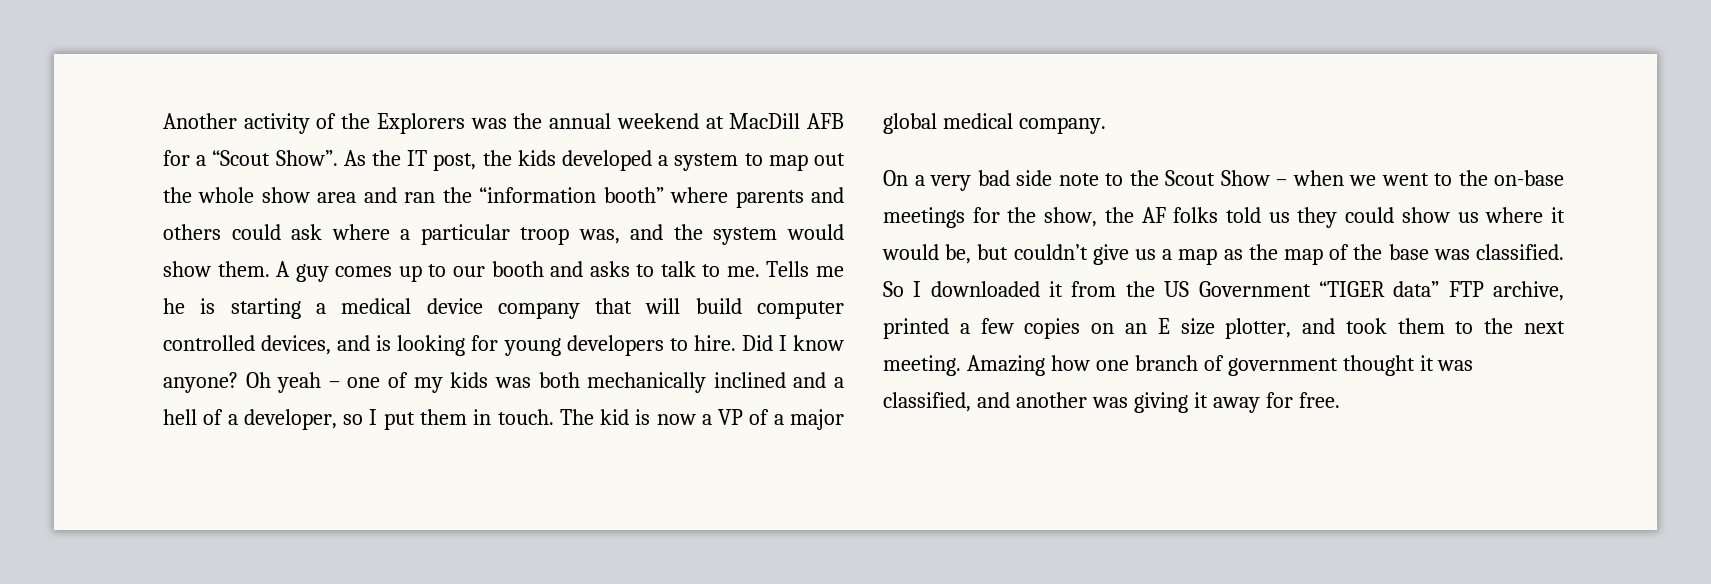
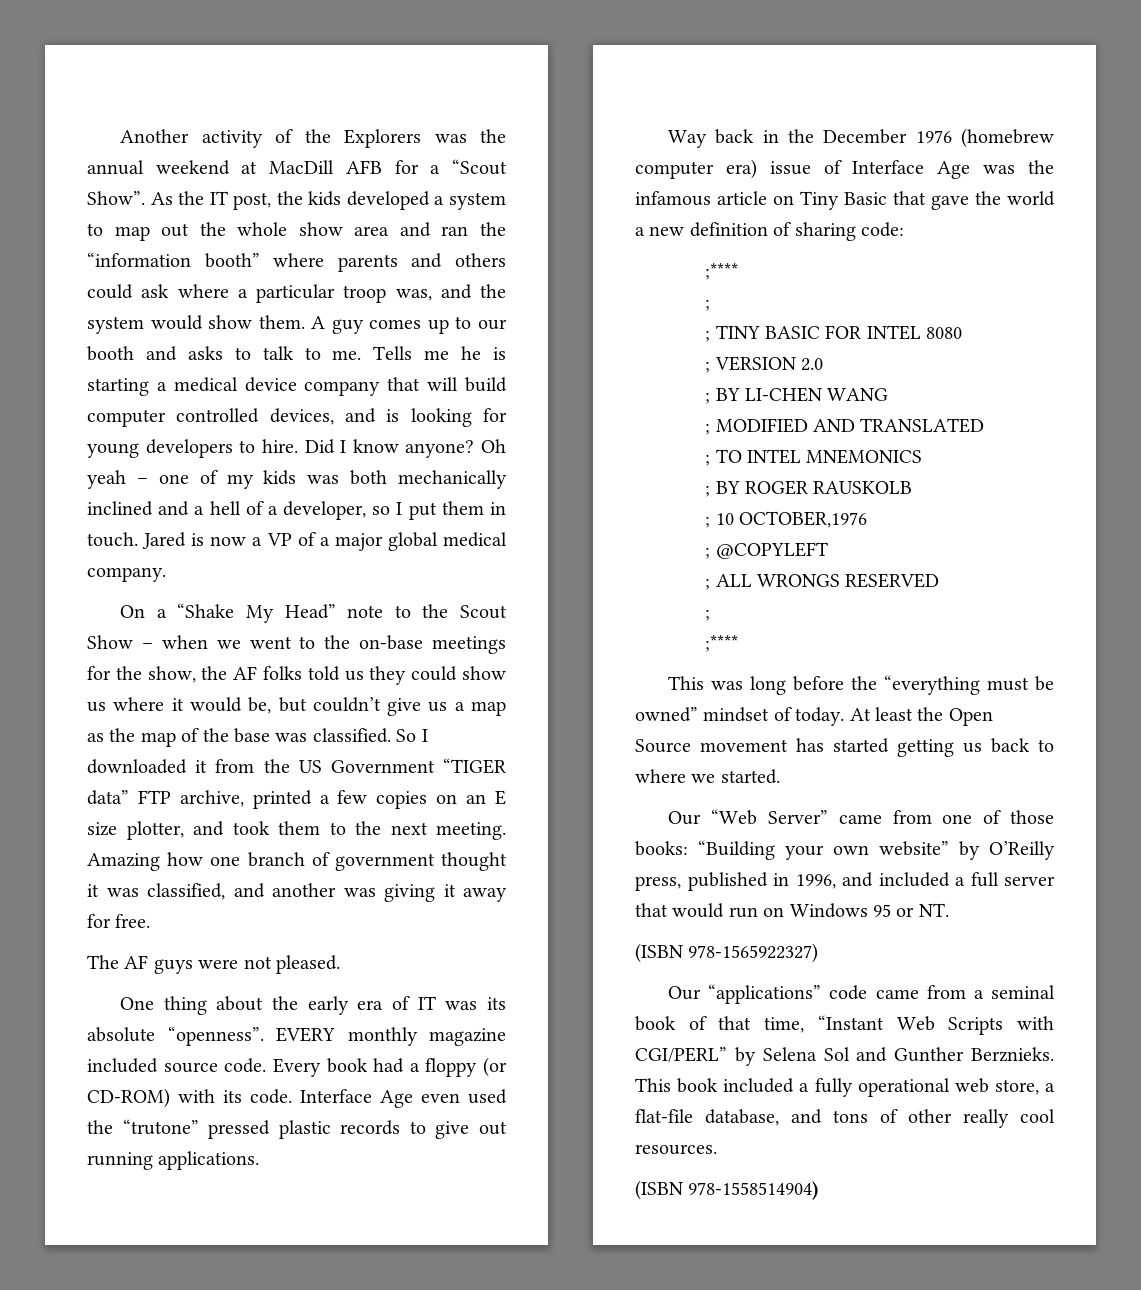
- The kid is now a VP of a major global medical company.
+ Jared is now a VP of a major global medical company.
- On a very bad side note to the Scout Show – when we went to the on-base meetings for the show, the AF folks told us they could show us where it would be, but couldn’t give us a map as the map of the base was classified.
+ On a “Shake My Head” note to the Scout Show – when we went to the on-base meetings for the show, the AF folks told us they could show us where it would be, but couldn’t give us a map as the map of the base was classified.
+ The AF guys were not pleased.
+ One thing about the early era of IT was its absolute “openness”. EVERY monthly magazine included source code. Every book had a floppy (or CD-ROM) with its code. Interface Age even used the “trutone” pressed plastic records to give out running applications.
+ Way back in the December 1976 (homebrew computer era) issue of Interface Age was the infamous article on Tiny Basic that gave the world a new definition of sharing code:
+ ;****
+ ;
+ ; TINY BASIC FOR INTEL 8080
+ ; VERSION 2.0
+ ; BY LI-CHEN WANG
+ ; MODIFIED AND TRANSLATED
+ ; TO INTEL MNEMONICS
+ ; BY ROGER RAUSKOLB
+ ; 10 OCTOBER,1976
+ ; @COPYLEFT
+ ; ALL WRONGS RESERVED
+ ;
+ ;****
+ This was long before the “everything must be owned” mindset of today. At least the Open Source movement has started getting us back to where we started.
+ Our “Web Server” came from one of those books: “Building your own website” by O’Reilly press, published in 1996, and included a full server that would run on Windows 95 or NT.
+ (ISBN 978-1565922327)
+ Our “applications” code came from a seminal book of that time, “Instant Web Scripts with CGI/PERL” by Selena Sol and Gunther Berznieks. This book included a fully operational web store, a flat-file database, and tons of other really cool resources.
+ (ISBN 978-1558514904)

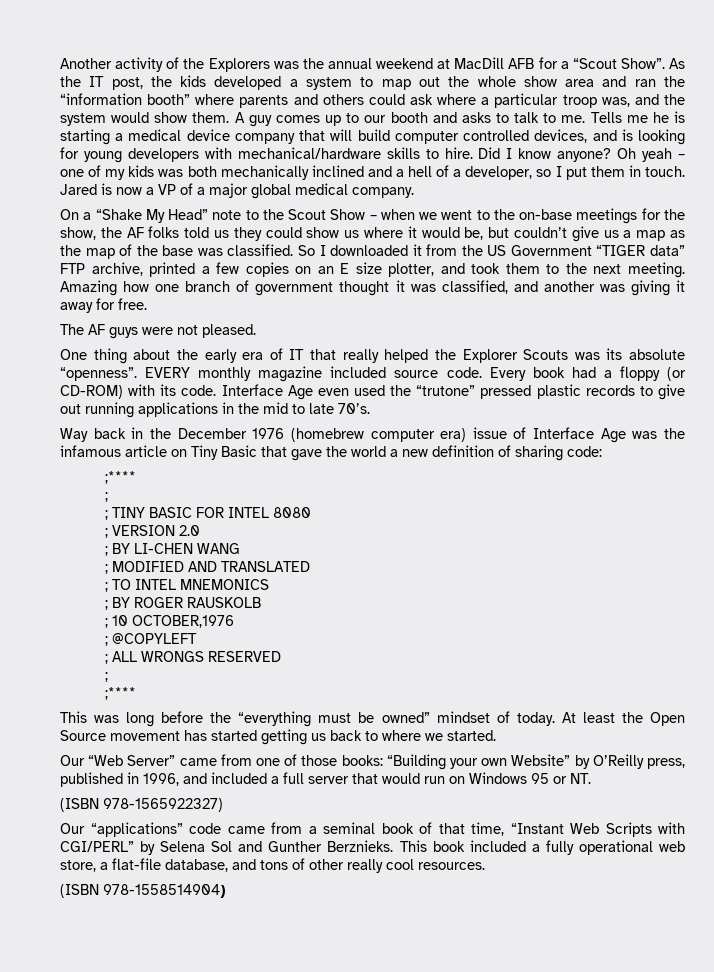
- Tells me he is starting a medical device company that will build computer controlled devices, and is looking for young developers to hire.
+ Tells me he is starting a medical device company that will build computer controlled devices, and is looking for young developers with mechanical/hardware skills to hire.
- One thing about the early era of IT was its absolute “openness”.
+ One thing about the early era of IT that really helped the Explorer Scouts was its absolute “openness”.
- Interface Age even used the “trutone” pressed plastic records to give out running applications.
+ Interface Age even used the “trutone” pressed plastic records to give out running applications in the mid to late 70’s.
- Our “Web Server” came from one of those books: “Building your own website” by O’Reilly press, published in 1996, and included a full server that would run on Windows 95 or NT.
+ Our “Web Server” came from one of those books: “Building your own Website” by O’Reilly press, published in 1996, and included a full server that would run on Windows 95 or NT.

